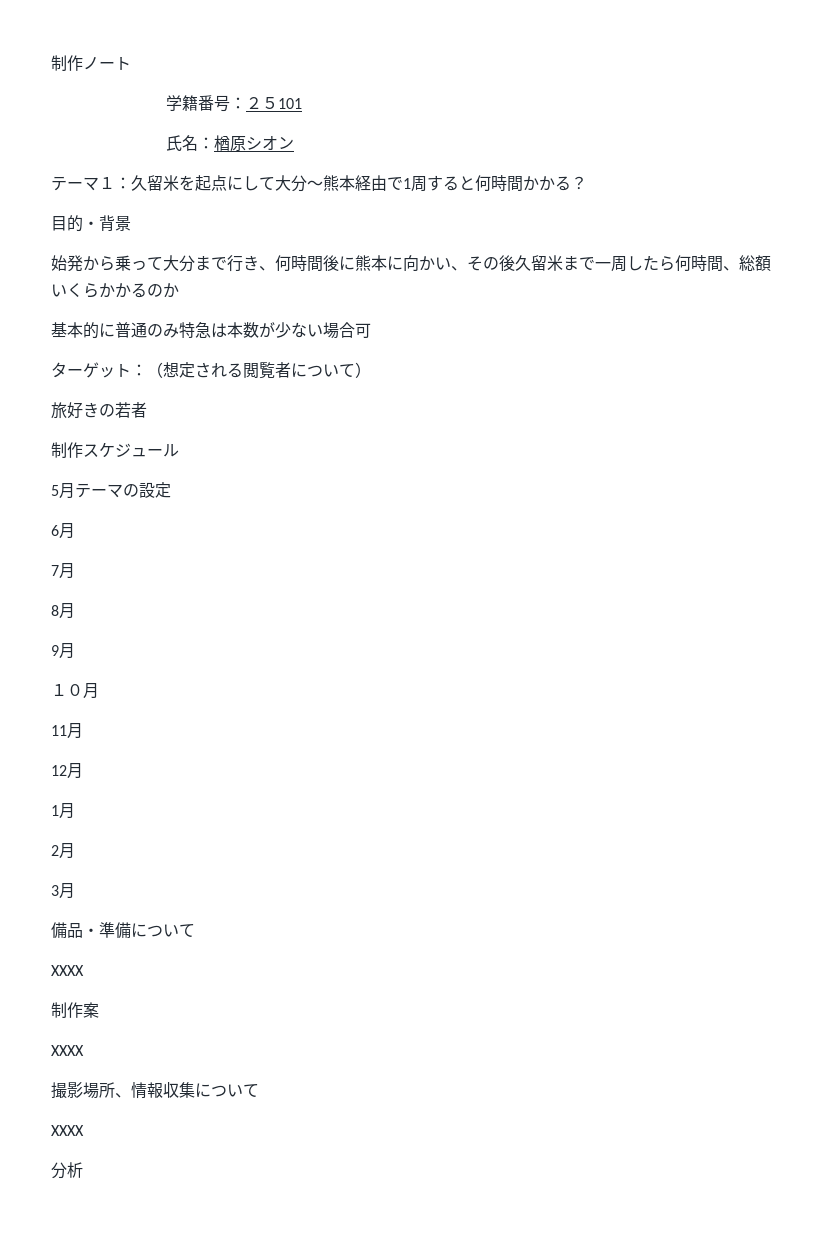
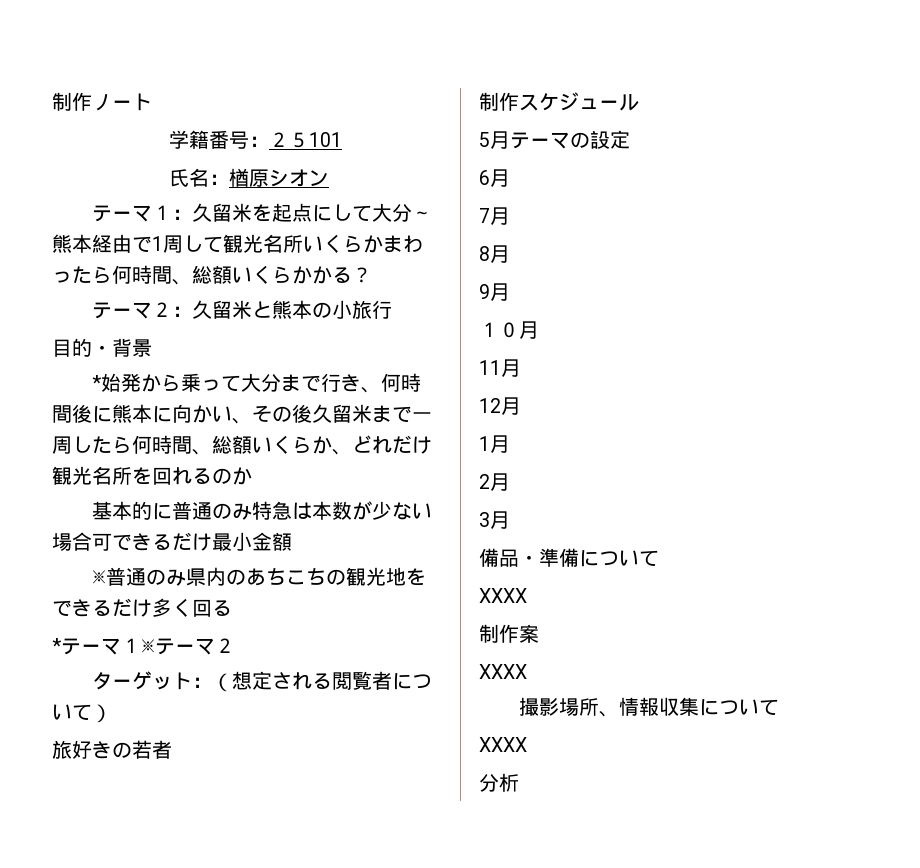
- テーマ１：久留米を起点にして大分～熊本経由で1周すると何時間かかる？
+ テーマ１：久留米を起点にして大分～熊本経由で1周して観光名所いくらかまわったら何時間、総額いくらかかる？
+ テーマ２：久留米と熊本の小旅行
- 始発から乗って大分まで行き、何時間後に熊本に向かい、その後久留米まで一周したら何時間、総額いくらかかるのか
+ *始発から乗って大分まで行き、何時間後に熊本に向かい、その後久留米まで一周したら何時間、総額いくらか、どれだけ観光名所を回れるのか
- 基本的に普通のみ特急は本数が少ない場合可
+ 基本的に普通のみ特急は本数が少ない場合可できるだけ最小金額
+ ※普通のみ県内のあちこちの観光地をできるだけ多く回る
+ *テーマ１※テーマ２

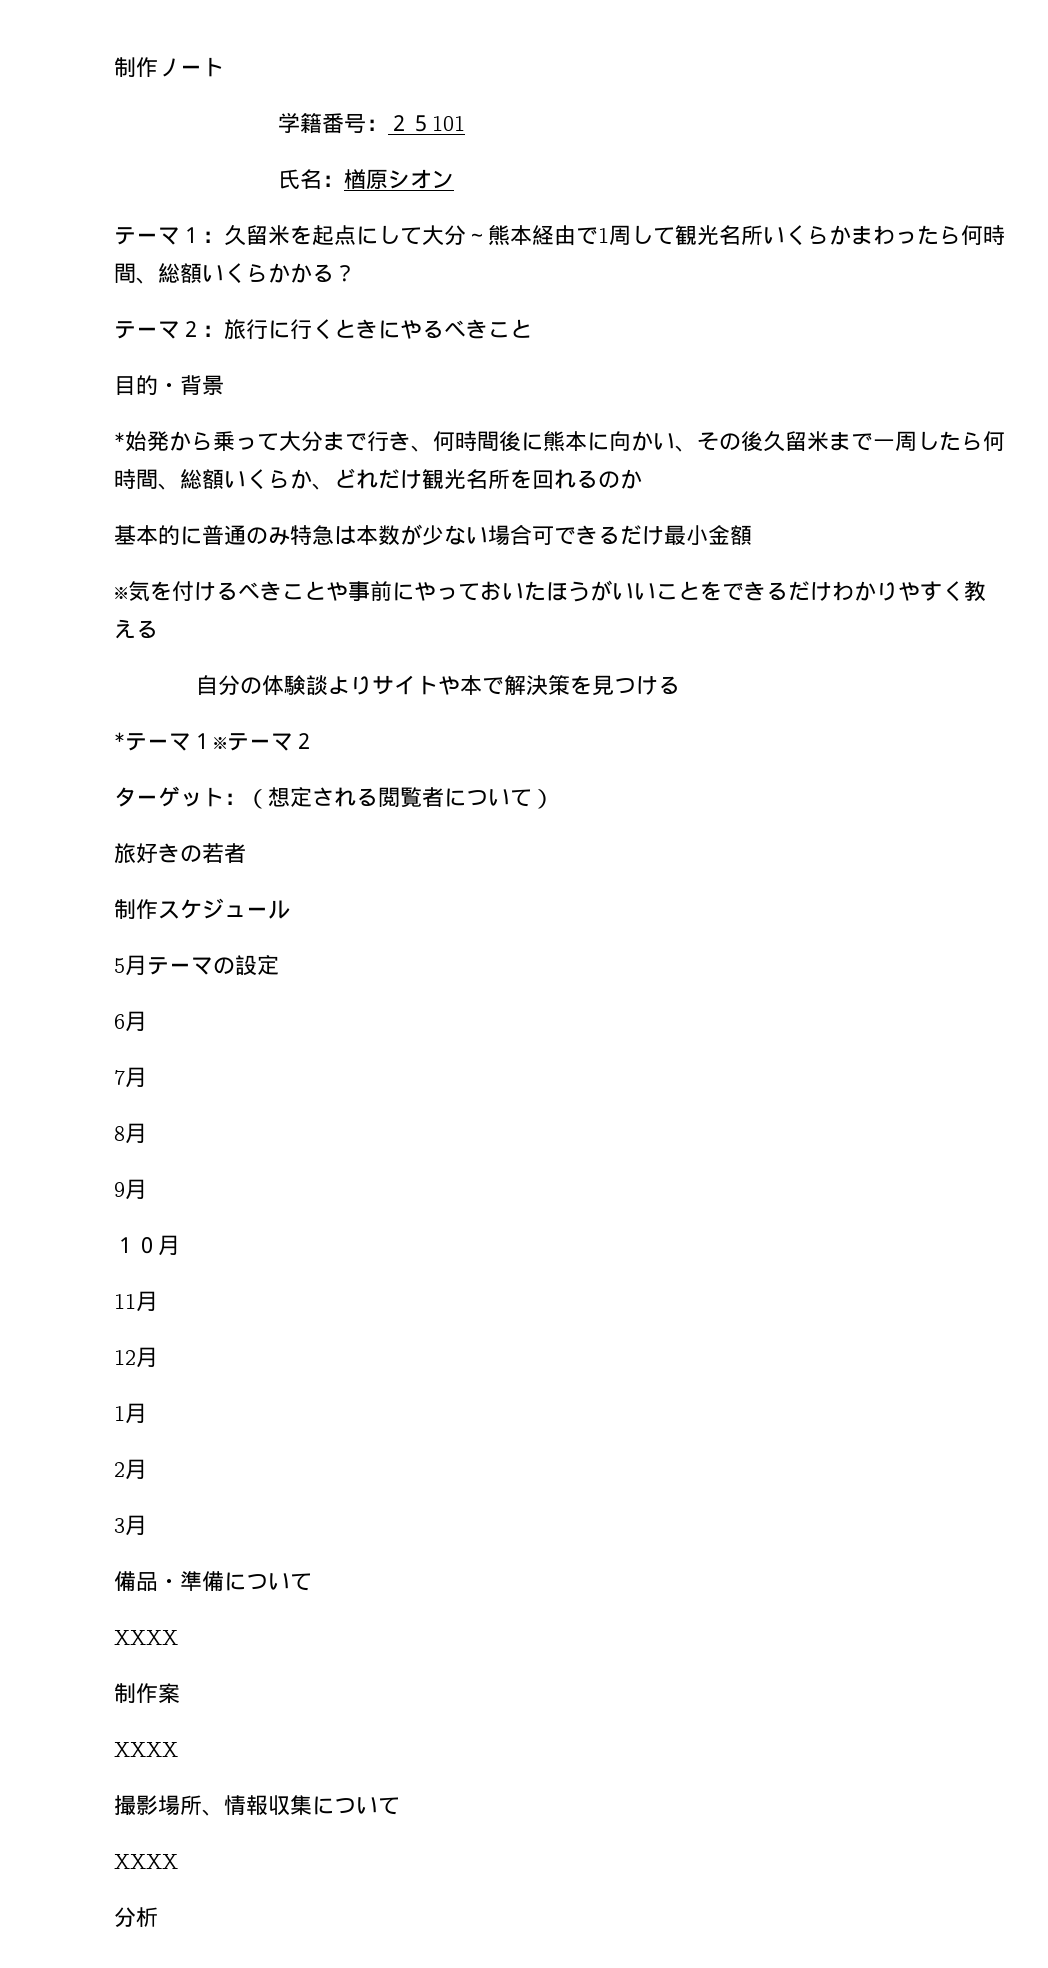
- テーマ２：久留米と熊本の小旅行
+ テーマ２：旅行に行くときにやるべきこと
- ※普通のみ県内のあちこちの観光地をできるだけ多く回る
+ ※気を付けるべきことや事前にやっておいたほうがいいことをできるだけわかりやすく教える
+ 自分の体験談よりサイトや本で解決策を見つける

